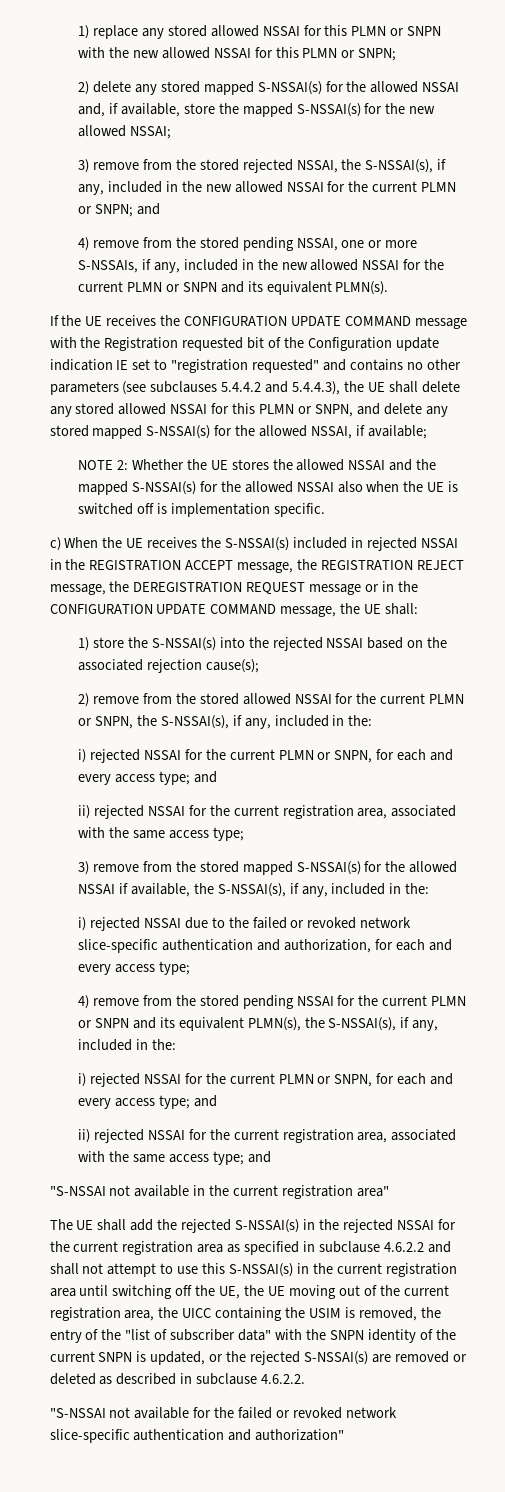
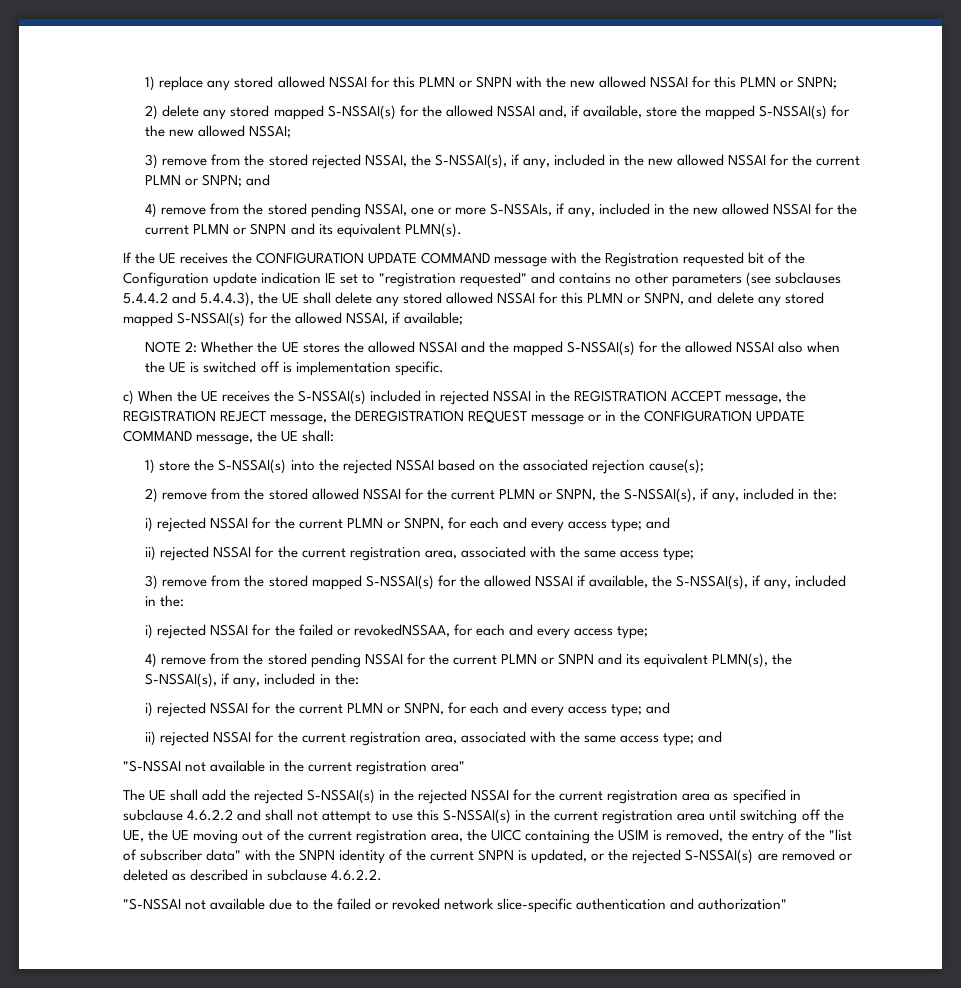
- i) rejected NSSAI due to the failed or revoked network slice-specific authentication and authorization, for each and every access type;
+ i) rejected NSSAI for the failed or revokedNSSAA, for each and every access type;
- "S-NSSAI not available for the failed or revoked network slice-specific authentication and authorization"
+ "S-NSSAI not available due to the failed or revoked network slice-specific authentication and authorization"

